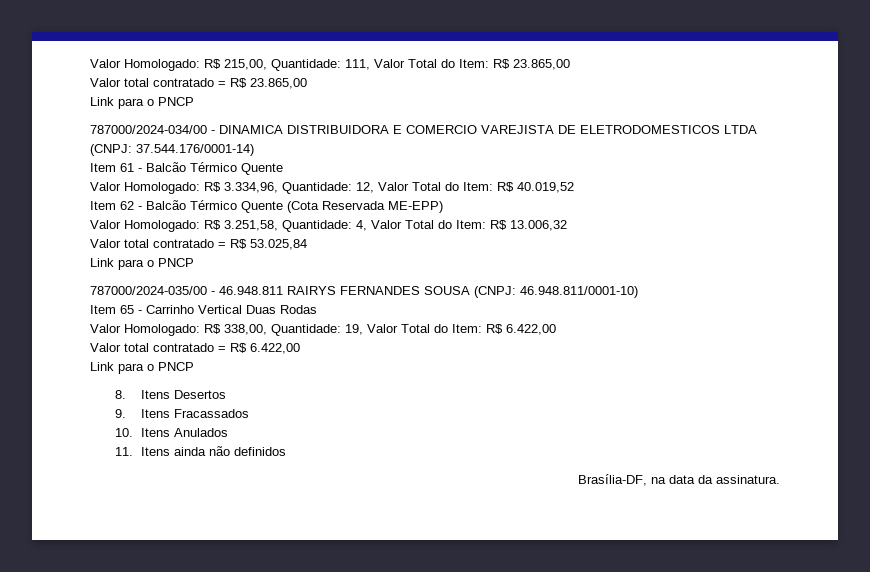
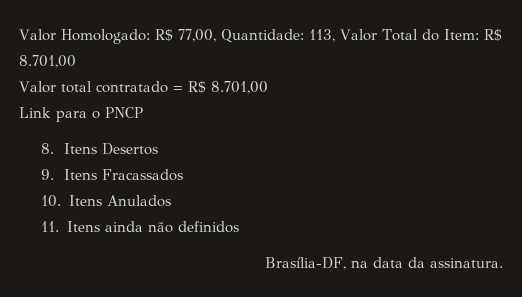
- Valor Homologado: R$ 215,00, Quantidade: 111, Valor Total do Item: R$ 23.865,00
- Valor total contratado = R$ 23.865,00
- Link para o PNCP
- 787000/2024-034/00 - DINAMICA DISTRIBUIDORA E COMERCIO VAREJISTA DE ELETRODOMESTICOS LTDA (CNPJ: 37.544.176/0001-14)
- Item 61 - Balcão Térmico Quente
- Valor Homologado: R$ 3.334,96, Quantidade: 12, Valor Total do Item: R$ 40.019,52
- Item 62 - Balcão Térmico Quente (Cota Reservada ME-EPP)
- Valor Homologado: R$ 3.251,58, Quantidade: 4, Valor Total do Item: R$ 13.006,32
- Valor total contratado = R$ 53.025,84
- Link para o PNCP
- 787000/2024-035/00 - 46.948.811 RAIRYS FERNANDES SOUSA (CNPJ: 46.948.811/0001-10)
- Item 65 - Carrinho Vertical Duas Rodas
- Valor Homologado: R$ 338,00, Quantidade: 19, Valor Total do Item: R$ 6.422,00
- Valor total contratado = R$ 6.422,00
+ Valor Homologado: R$ 77,00, Quantidade: 113, Valor Total do Item: R$ 8.701,00
+ Valor total contratado = R$ 8.701,00

